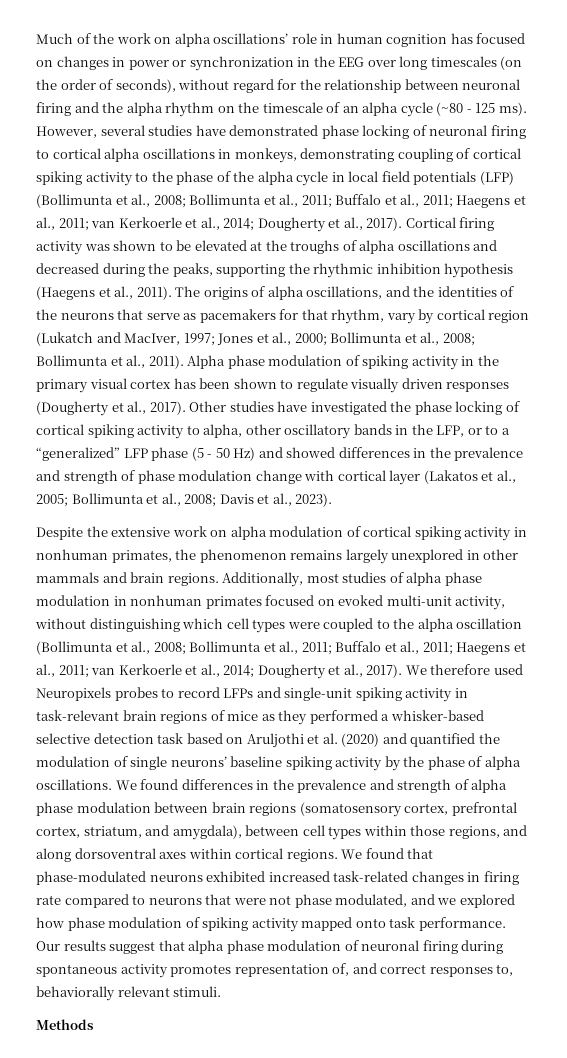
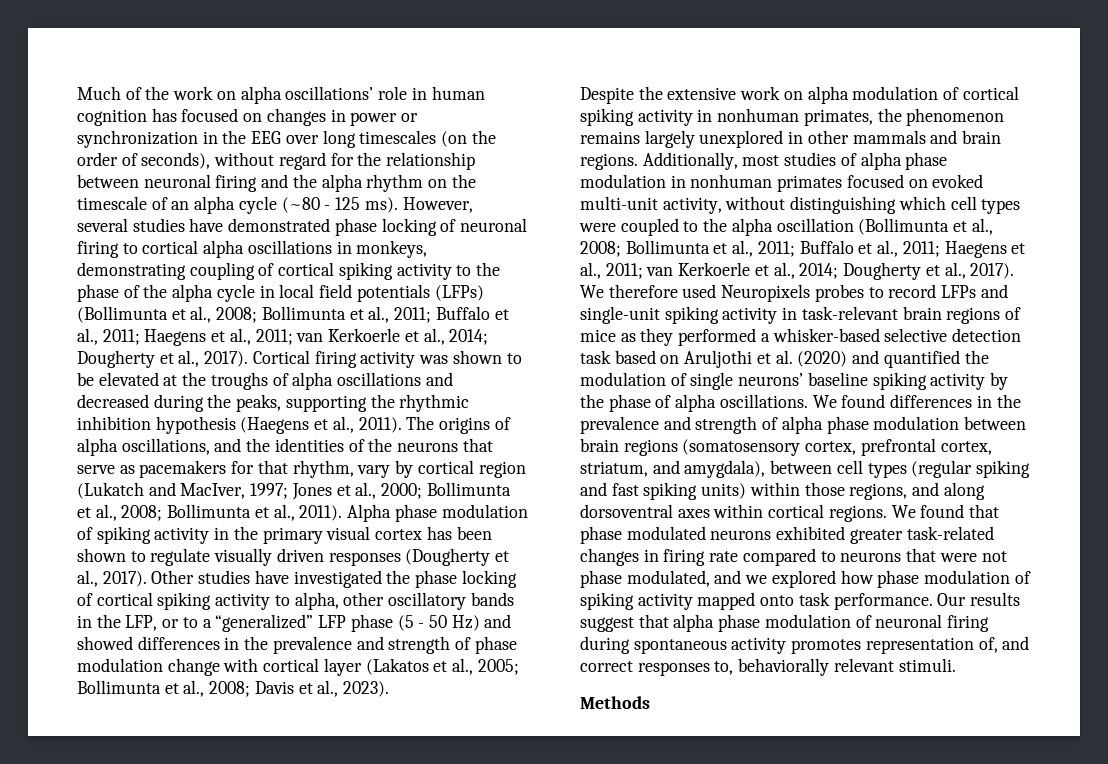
- However, several studies have demonstrated phase locking of neuronal firing to cortical alpha oscillations in monkeys, demonstrating coupling of cortical spiking activity to the phase of the alpha cycle in local field potentials (LFP) (Bollimunta et al., 2008; Bollimunta et al., 2011; Buffalo et al., 2011; Haegens et al., 2011; van Kerkoerle et al., 2014; Dougherty et al., 2017).
+ However, several studies have demonstrated phase locking of neuronal firing to cortical alpha oscillations in monkeys, demonstrating coupling of cortical spiking activity to the phase of the alpha cycle in local field potentials (LFPs) (Bollimunta et al., 2008; Bollimunta et al., 2011; Buffalo et al., 2011; Haegens et al., 2011; van Kerkoerle et al., 2014; Dougherty et al., 2017).
- We found differences in the prevalence and strength of alpha phase modulation between brain regions (somatosensory cortex, prefrontal cortex, striatum, and amygdala), between cell types within those regions, and along dorsoventral axes within cortical regions.
+ We found differences in the prevalence and strength of alpha phase modulation between brain regions (somatosensory cortex, prefrontal cortex, striatum, and amygdala), between cell types (regular spiking and fast spiking units) within those regions, and along dorsoventral axes within cortical regions.
- We found that phase-modulated neurons exhibited increased task-related changes in firing rate compared to neurons that were not phase modulated, and we explored how phase modulation of spiking activity mapped onto task performance.
+ We found that phase modulated neurons exhibited greater task-related changes in firing rate compared to neurons that were not phase modulated, and we explored how phase modulation of spiking activity mapped onto task performance.

